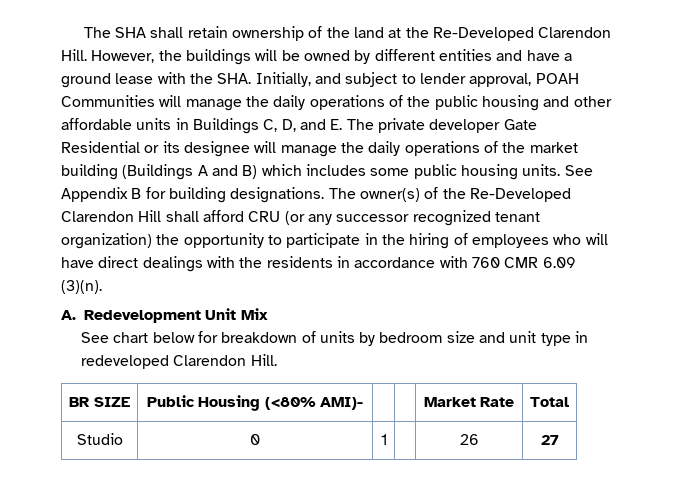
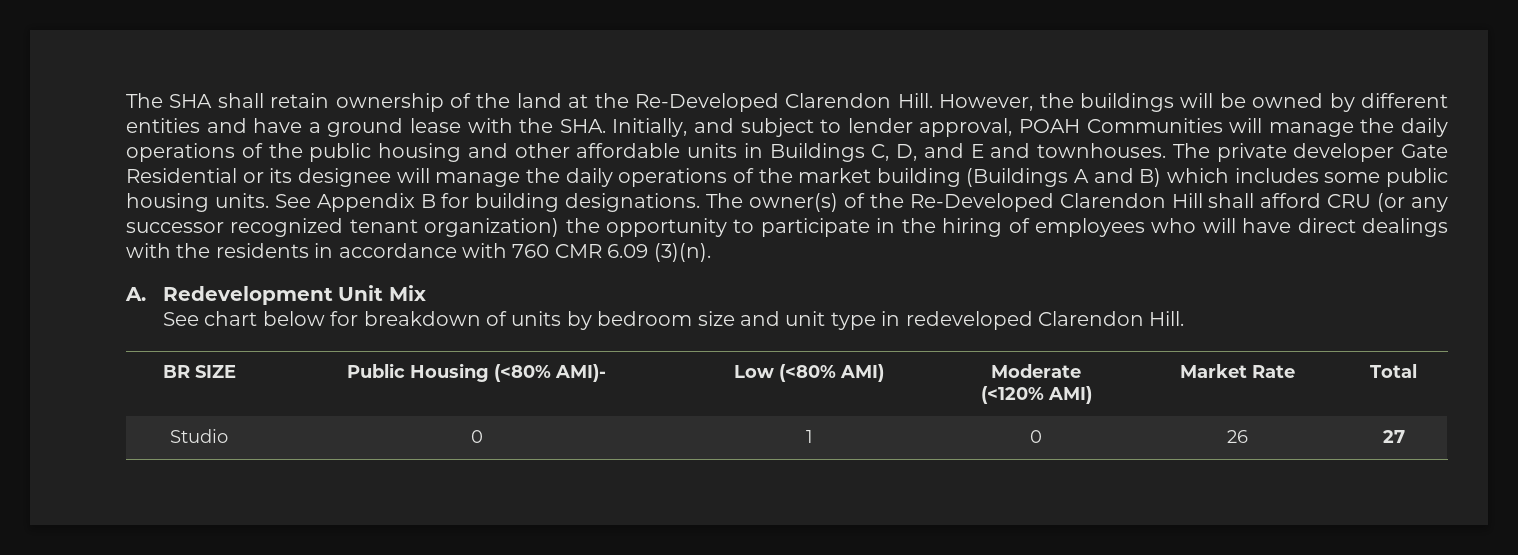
- However, the buildings will be owned by different entities and have a ground lease with the SHA. Initially, and subject to lender approval, POAH Communities will manage the daily operations of the public housing and other affordable units in Buildings C, D, and E. The private developer Gate Residential or its designee will manage the daily operations of the market building (Buildings A and B) which includes some public housing units.
+ However, the buildings will be owned by different entities and have a ground lease with the SHA. Initially, and subject to lender approval, POAH Communities will manage the daily operations of the public housing and other affordable units in Buildings C, D, and E and townhouses. The private developer Gate Residential or its designee will manage the daily operations of the market building (Buildings A and B) which includes some public housing units.
- BR SIZE | Public Housing (<80% AMI)- | | | Market Rate | Total
+ BR SIZE | Public Housing (<80% AMI)- | Low (<80% AMI) | Moderate
+ (<120% AMI) | Market Rate | Total
- Studio | 0 | 1 | | 26 | 27
+ Studio | 0 | 1 | 0 | 26 | 27

